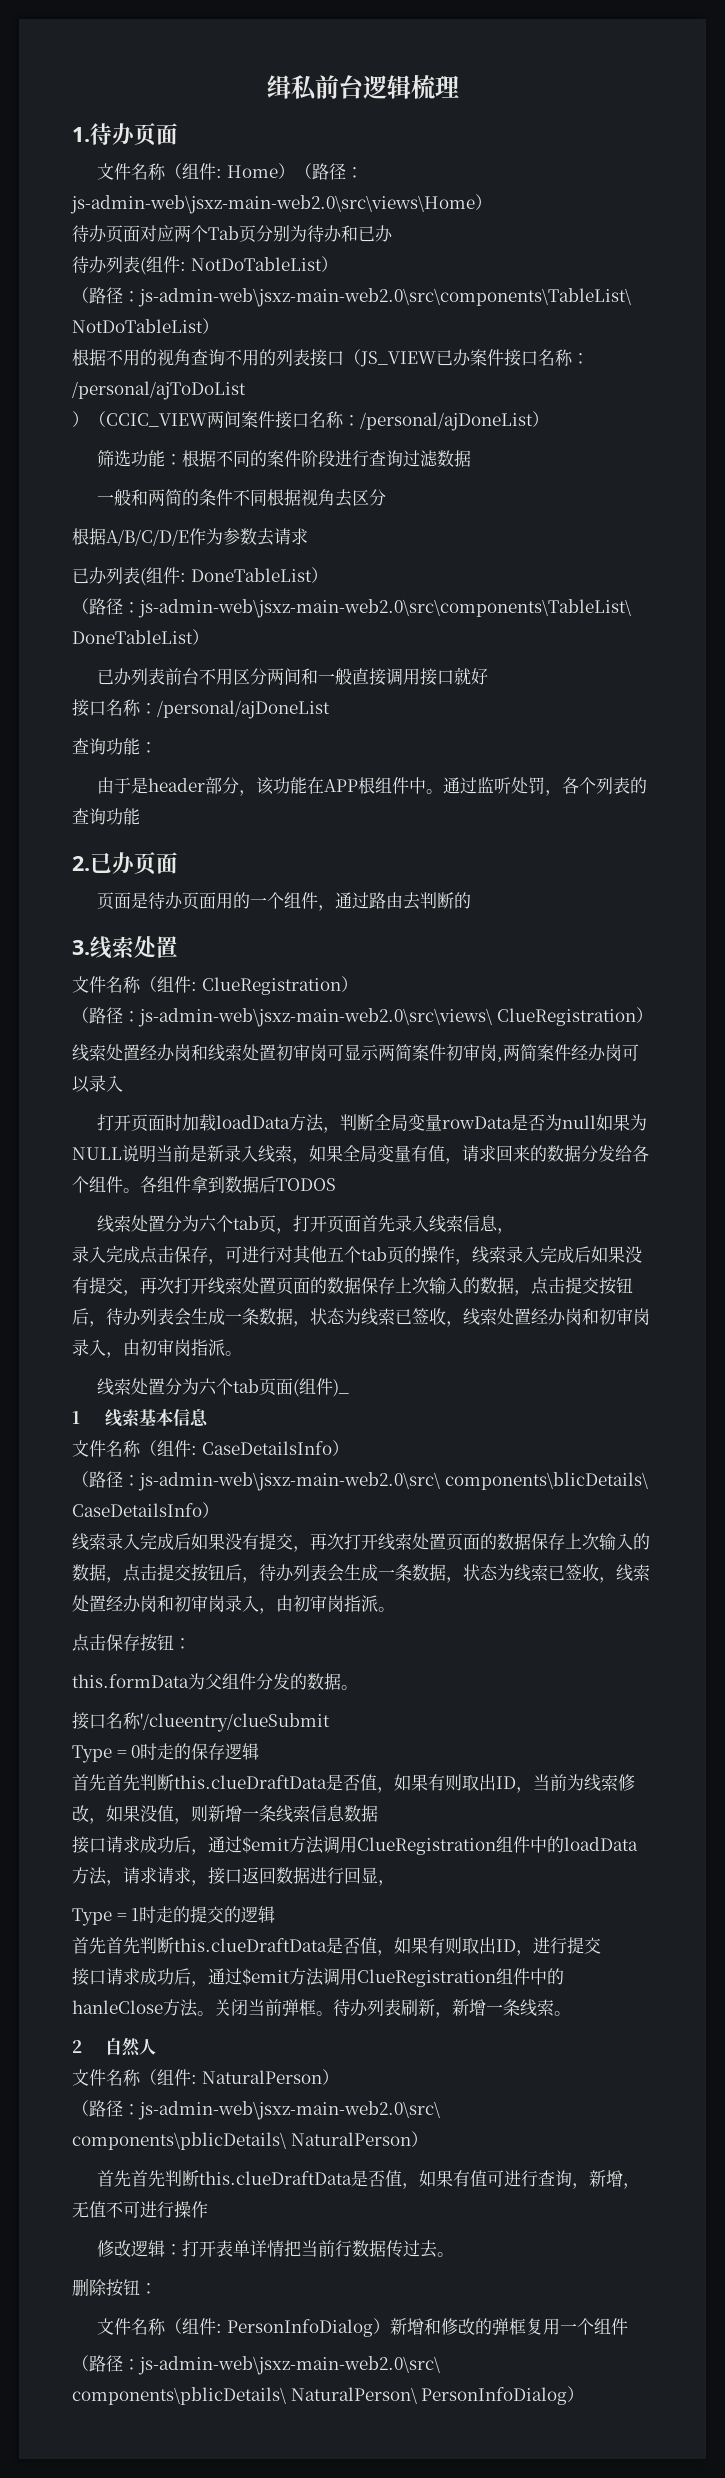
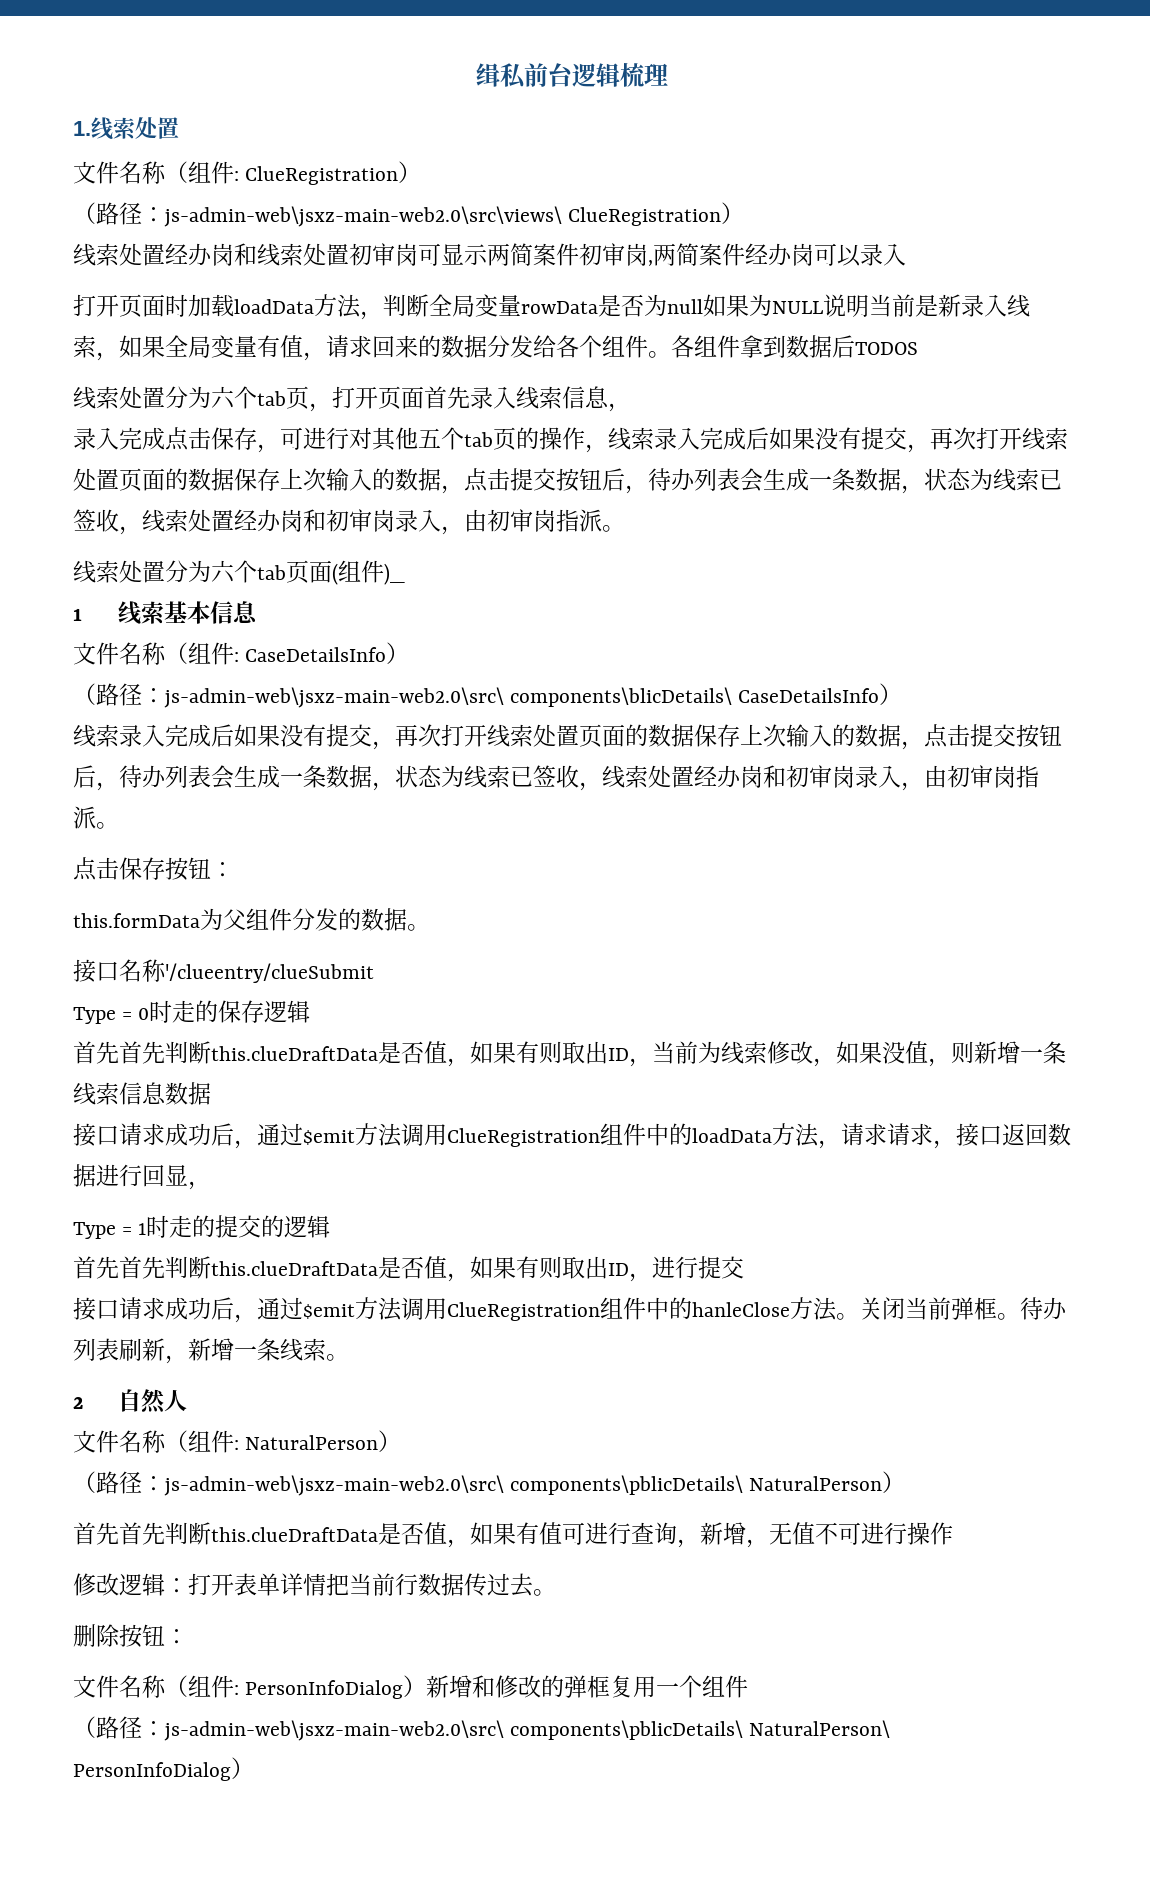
- 1.待办页面
- 文件名称（组件: Home）（路径：js-admin-web\jsxz-main-web2.0\src\views\Home）
- 待办页面对应两个Tab页分别为待办和已办
- 待办列表(组件: NotDoTableList）
- （路径：js-admin-web\jsxz-main-web2.0\src\components\TableList\ NotDoTableList）
- 根据不用的视角查询不用的列表接口（JS_VIEW已办案件接口名称：/personal/ajToDoList
- ）（CCIC_VIEW两间案件接口名称：/personal/ajDoneList）
- 筛选功能：根据不同的案件阶段进行查询过滤数据
- 一般和两简的条件不同根据视角去区分
- 根据A/B/C/D/E作为参数去请求
- 已办列表(组件: DoneTableList）
- （路径：js-admin-web\jsxz-main-web2.0\src\components\TableList\ DoneTableList）
- 已办列表前台不用区分两间和一般直接调用接口就好
- 接口名称：/personal/ajDoneList
- 查询功能：
- 由于是header部分，该功能在APP根组件中。通过监听处罚，各个列表的查询功能
- 2.已办页面
- 页面是待办页面用的一个组件，通过路由去判断的
- 3.线索处置
+ 1.线索处置

